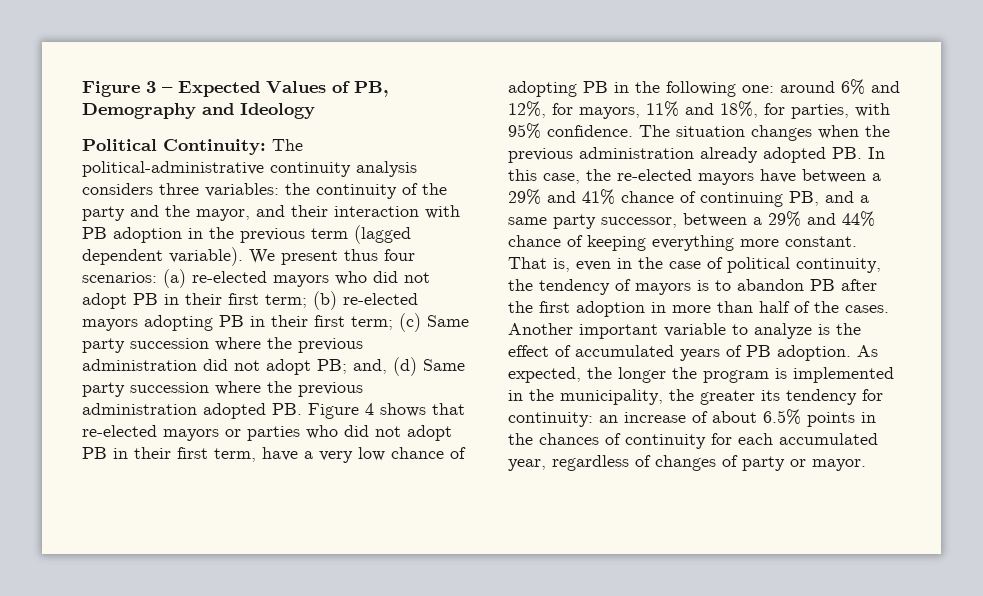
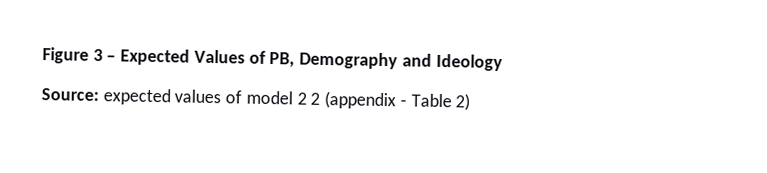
- Political Continuity: The political-administrative continuity analysis considers three variables: the continuity of the party and the mayor, and their interaction with PB adoption in the previous term (lagged dependent variable). We present thus four scenarios: (a) re-elected mayors who did not adopt PB in their first term; (b) re-elected mayors adopting PB in their first term; (c) Same party succession where the previous administration did not adopt PB; and, (d) Same party succession where the previous administration adopted PB. Figure 4 shows that re-elected mayors or parties who did not adopt PB in their first term, have a very low chance of adopting PB in the following one: around 6% and 12%, for mayors, 11% and 18%, for parties, with 95% confidence. The situation changes when the previous administration already adopted PB. In this case, the re-elected mayors have between a 29% and 41% chance of continuing PB, and a same party successor, between a 29% and 44% chance of keeping everything more constant. That is, even in the case of political continuity, the tendency of mayors is to abandon PB after the first adoption in more than half of the cases. Another important variable to analyze is the effect of accumulated years of PB adoption. As expected, the longer the program is implemented in the municipality, the greater its tendency for continuity: an increase of about 6.5% points in the chances of continuity for each accumulated year, regardless of changes of party or mayor.
+ Source: expected values of model 2 2 (appendix - Table 2)

